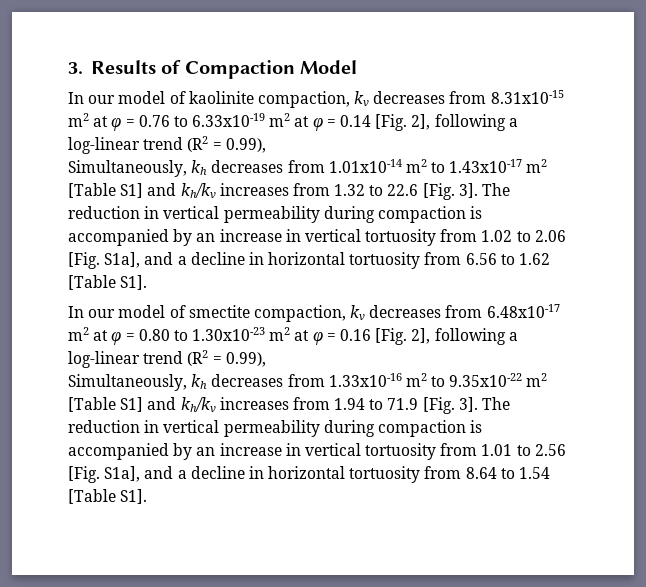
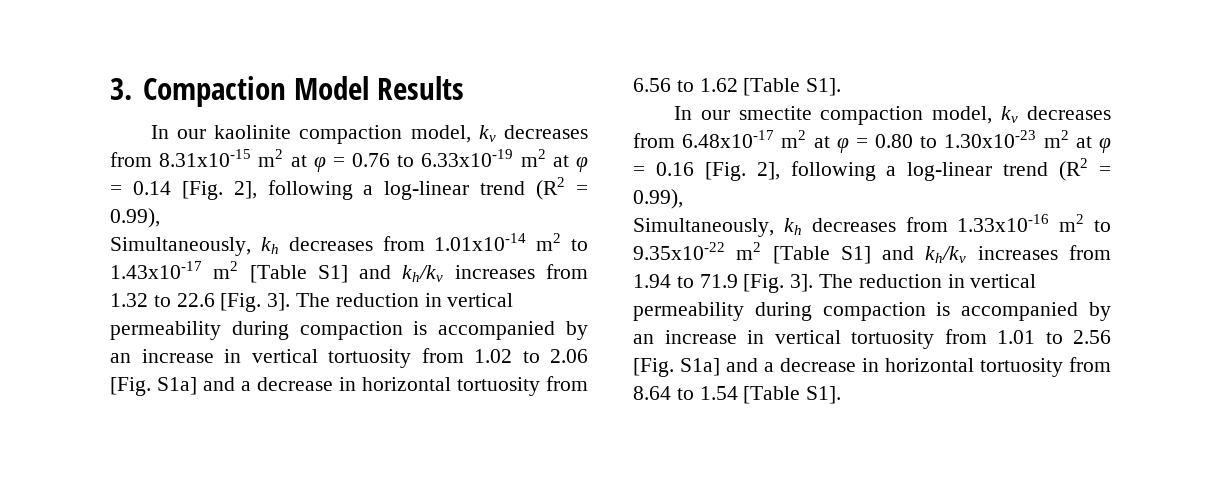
- 3. Results of Compaction Model
- In our model of kaolinite compaction, kv decreases from 8.31x10-15 m2 at φ = 0.76 to 6.33x10-19 m2 at φ = 0.14 [Fig. 2], following a log-linear trend (R2 = 0.99),
+ 3. Compaction Model Results
+ In our kaolinite compaction model, kv decreases from 8.31x10-15 m2 at φ = 0.76 to 6.33x10-19 m2 at φ = 0.14 [Fig. 2], following a log-linear trend (R2 = 0.99),
- The reduction in vertical permeability during compaction is accompanied by an increase in vertical tortuosity from 1.02 to 2.06 [Fig. S1a], and a decline in horizontal tortuosity from 6.56 to 1.62 [Table S1].
+ The reduction in vertical permeability during compaction is accompanied by an increase in vertical tortuosity from 1.02 to 2.06 [Fig. S1a] and a decrease in horizontal tortuosity from 6.56 to 1.62 [Table S1].
- In our model of smectite compaction, kv decreases from 6.48x10-17 m2 at φ = 0.80 to 1.30x10-23 m2 at φ = 0.16 [Fig. 2], following a log-linear trend (R2 = 0.99),
+ In our smectite compaction model, kv decreases from 6.48x10-17 m2 at φ = 0.80 to 1.30x10-23 m2 at φ = 0.16 [Fig. 2], following a log-linear trend (R2 = 0.99),
- The reduction in vertical permeability during compaction is accompanied by an increase in vertical tortuosity from 1.01 to 2.56 [Fig. S1a], and a decline in horizontal tortuosity from 8.64 to 1.54 [Table S1].
+ The reduction in vertical permeability during compaction is accompanied by an increase in vertical tortuosity from 1.01 to 2.56 [Fig. S1a] and a decrease in horizontal tortuosity from 8.64 to 1.54 [Table S1].

